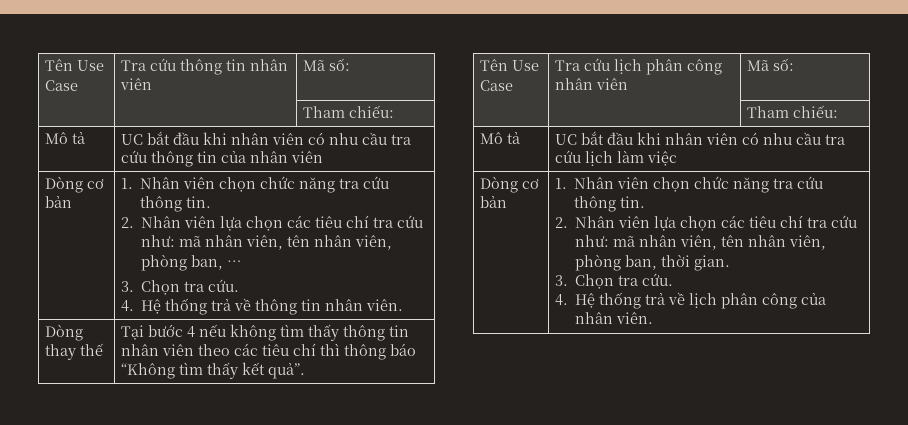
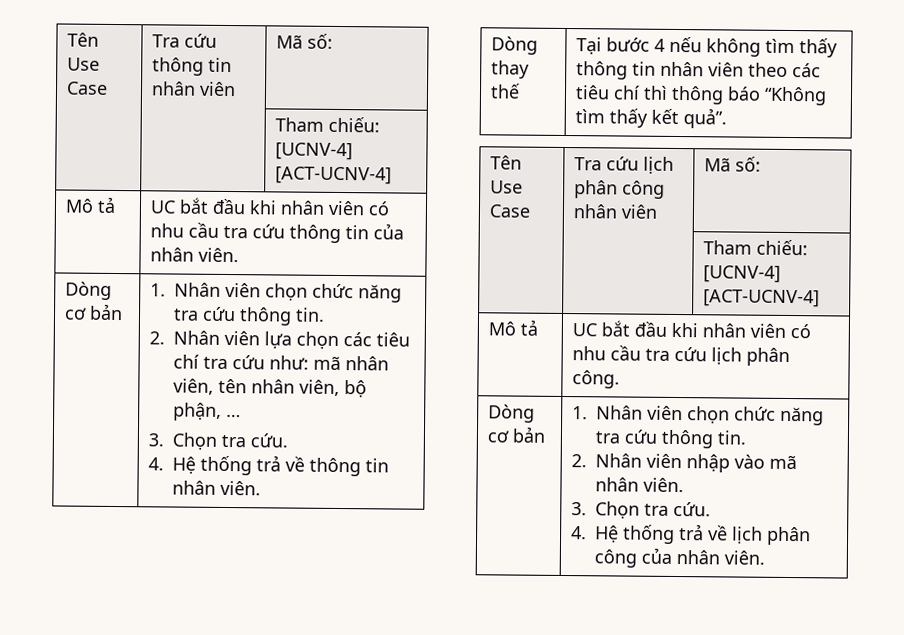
  Tên Use Case | Tra cứu thông tin nhân viên | Mã số:
- | | Tham chiếu:
+ | | Tham chiếu: [UCNV-4] [ACT-UCNV-4]
- Mô tả | UC bắt đầu khi nhân viên có nhu cầu tra cứu thông tin của nhân viên
+ Mô tả | UC bắt đầu khi nhân viên có nhu cầu tra cứu thông tin của nhân viên.
- 2. Nhân viên lựa chọn các tiêu chí tra cứu như: mã nhân viên, tên nhân viên, phòng ban, …
+ 2. Nhân viên lựa chọn các tiêu chí tra cứu như: mã nhân viên, tên nhân viên, bộ phận, …
  Tên Use Case | Tra cứu lịch phân công nhân viên | Mã số:
- | | Tham chiếu:
+ | | Tham chiếu: [UCNV-4] [ACT-UCNV-4]
- Mô tả | UC bắt đầu khi nhân viên có nhu cầu tra cứu lịch làm việc
+ Mô tả | UC bắt đầu khi nhân viên có nhu cầu tra cứu lịch phân công.
- 2. Nhân viên lựa chọn các tiêu chí tra cứu như: mã nhân viên, tên nhân viên, phòng ban, thời gian.
+ 2. Nhân viên nhập vào mã nhân viên.

